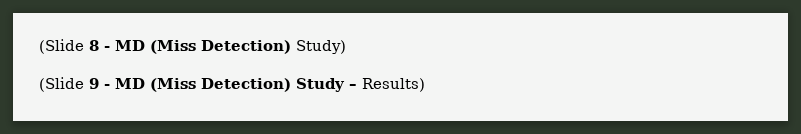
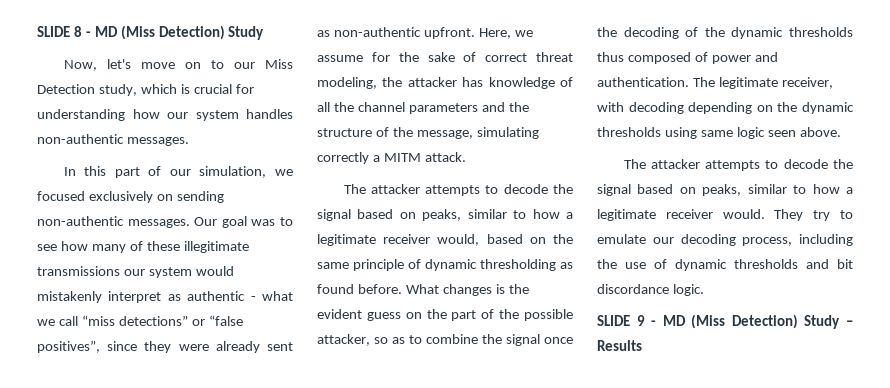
- (Slide 8 - MD (Miss Detection) Study)
- (Slide 9 - MD (Miss Detection) Study – Results)
+ SLIDE 8 - MD (Miss Detection) Study
+ Now, let's move on to our Miss Detection study, which is crucial for understanding how our system handles non-authentic messages.
+ In this part of our simulation, we focused exclusively on sending non-authentic messages. Our goal was to see how many of these illegitimate transmissions our system would mistakenly interpret as authentic - what we call “miss detections” or “false positives”, since they were already sent as non-authentic upfront. Here, we assume for the sake of correct threat modeling, the attacker has knowledge of all the channel parameters and the structure of the message, simulating correctly a MITM attack.
+ The attacker attempts to decode the signal based on peaks, similar to how a legitimate receiver would, based on the same principle of dynamic thresholding as found before. What changes is the evident guess on the part of the possible attacker, so as to combine the signal once the decoding of the dynamic thresholds thus composed of power and authentication. The legitimate receiver, with decoding depending on the dynamic thresholds using same logic seen above.
+ The attacker attempts to decode the signal based on peaks, similar to how a legitimate receiver would. They try to emulate our decoding process, including the use of dynamic thresholds and bit discordance logic.
+ SLIDE 9 - MD (Miss Detection) Study – Results

